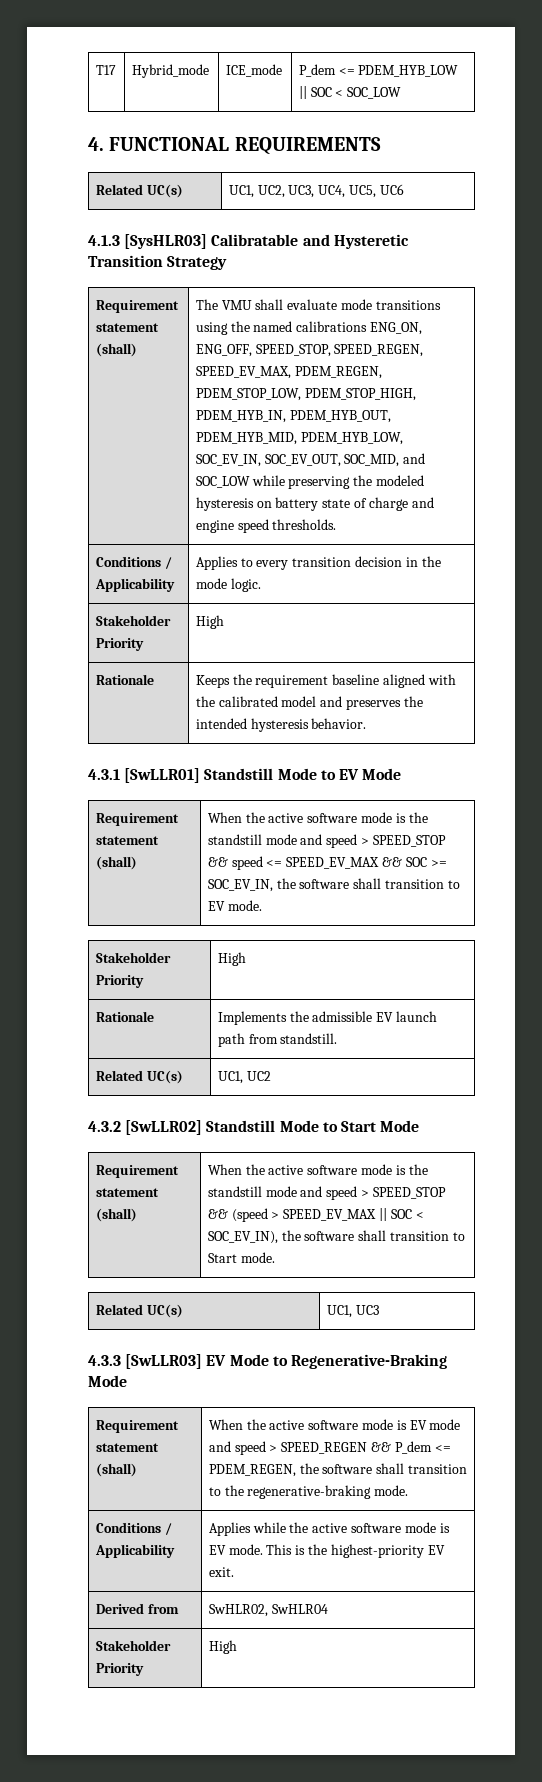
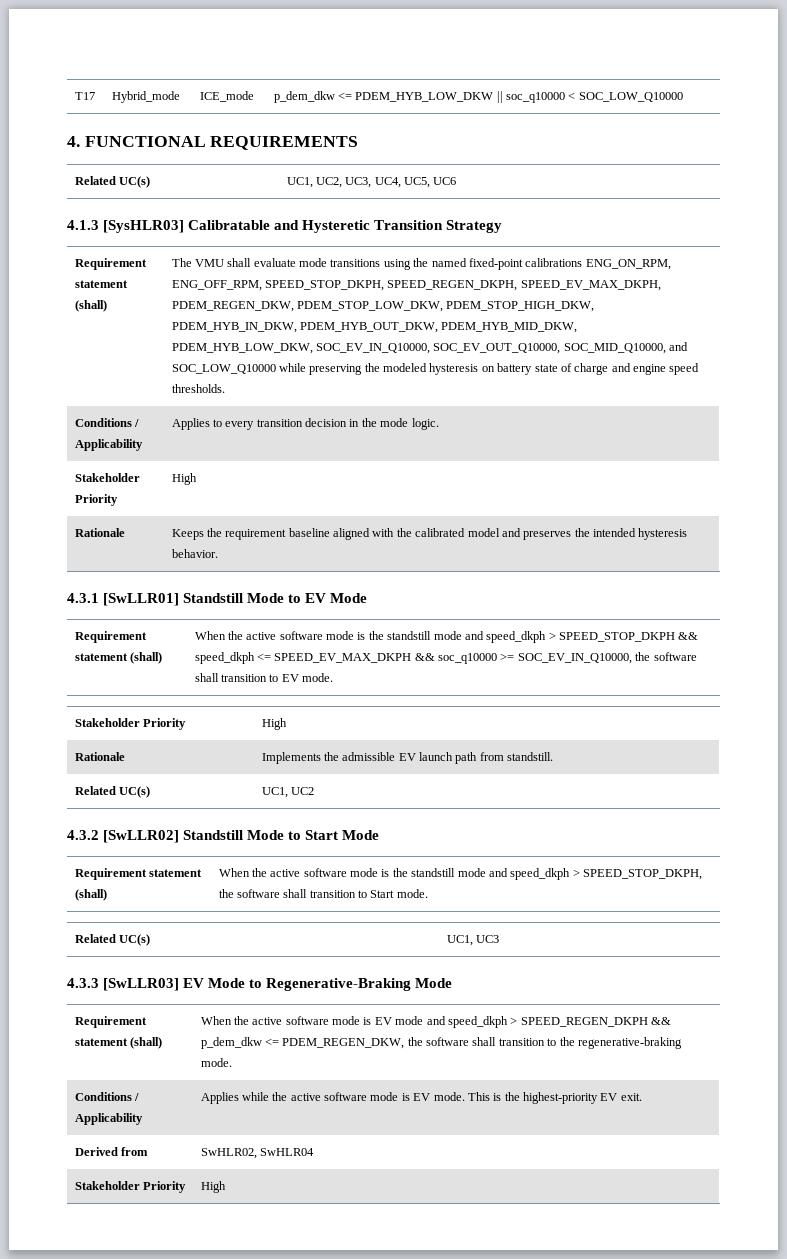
- T17 | Hybrid_mode | ICE_mode | P_dem <= PDEM_HYB_LOW || SOC < SOC_LOW
+ T17 | Hybrid_mode | ICE_mode | p_dem_dkw <= PDEM_HYB_LOW_DKW || soc_q10000 < SOC_LOW_Q10000
- The VMU shall evaluate mode transitions using the named calibrations ENG_ON, ENG_OFF, SPEED_STOP, SPEED_REGEN, SPEED_EV_MAX, PDEM_REGEN, PDEM_STOP_LOW, PDEM_STOP_HIGH, PDEM_HYB_IN, PDEM_HYB_OUT, PDEM_HYB_MID, PDEM_HYB_LOW, SOC_EV_IN, SOC_EV_OUT, SOC_MID, and SOC_LOW while preserving the modeled hysteresis on battery state of charge and engine speed thresholds.
+ The VMU shall evaluate mode transitions using the named fixed-point calibrations ENG_ON_RPM, ENG_OFF_RPM, SPEED_STOP_DKPH, SPEED_REGEN_DKPH, SPEED_EV_MAX_DKPH, PDEM_REGEN_DKW, PDEM_STOP_LOW_DKW, PDEM_STOP_HIGH_DKW, PDEM_HYB_IN_DKW, PDEM_HYB_OUT_DKW, PDEM_HYB_MID_DKW, PDEM_HYB_LOW_DKW, SOC_EV_IN_Q10000, SOC_EV_OUT_Q10000, SOC_MID_Q10000, and SOC_LOW_Q10000 while preserving the modeled hysteresis on battery state of charge and engine speed thresholds.
- Requirement statement (shall) | When the active software mode is the standstill mode and speed > SPEED_STOP && speed <= SPEED_EV_MAX && SOC >= SOC_EV_IN, the software shall transition to EV mode.
+ Requirement statement (shall) | When the active software mode is the standstill mode and speed_dkph > SPEED_STOP_DKPH && speed_dkph <= SPEED_EV_MAX_DKPH && soc_q10000 >= SOC_EV_IN_Q10000, the software shall transition to EV mode.
- Requirement statement (shall) | When the active software mode is the standstill mode and speed > SPEED_STOP && (speed > SPEED_EV_MAX || SOC < SOC_EV_IN), the software shall transition to Start mode.
+ Requirement statement (shall) | When the active software mode is the standstill mode and speed_dkph > SPEED_STOP_DKPH, the software shall transition to Start mode.
- Requirement statement (shall) | When the active software mode is EV mode and speed > SPEED_REGEN && P_dem <= PDEM_REGEN, the software shall transition to the regenerative-braking mode.
+ Requirement statement (shall) | When the active software mode is EV mode and speed_dkph > SPEED_REGEN_DKPH && p_dem_dkw <= PDEM_REGEN_DKW, the software shall transition to the regenerative-braking mode.

